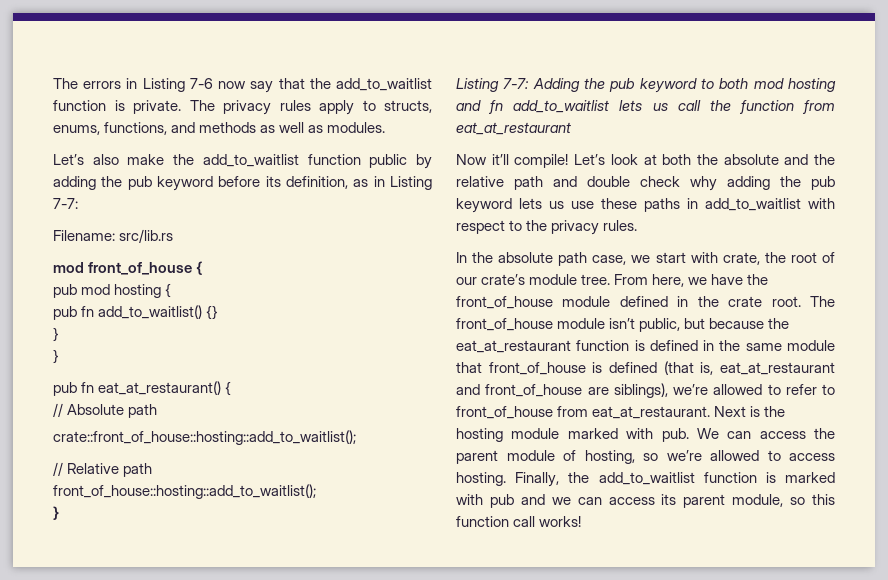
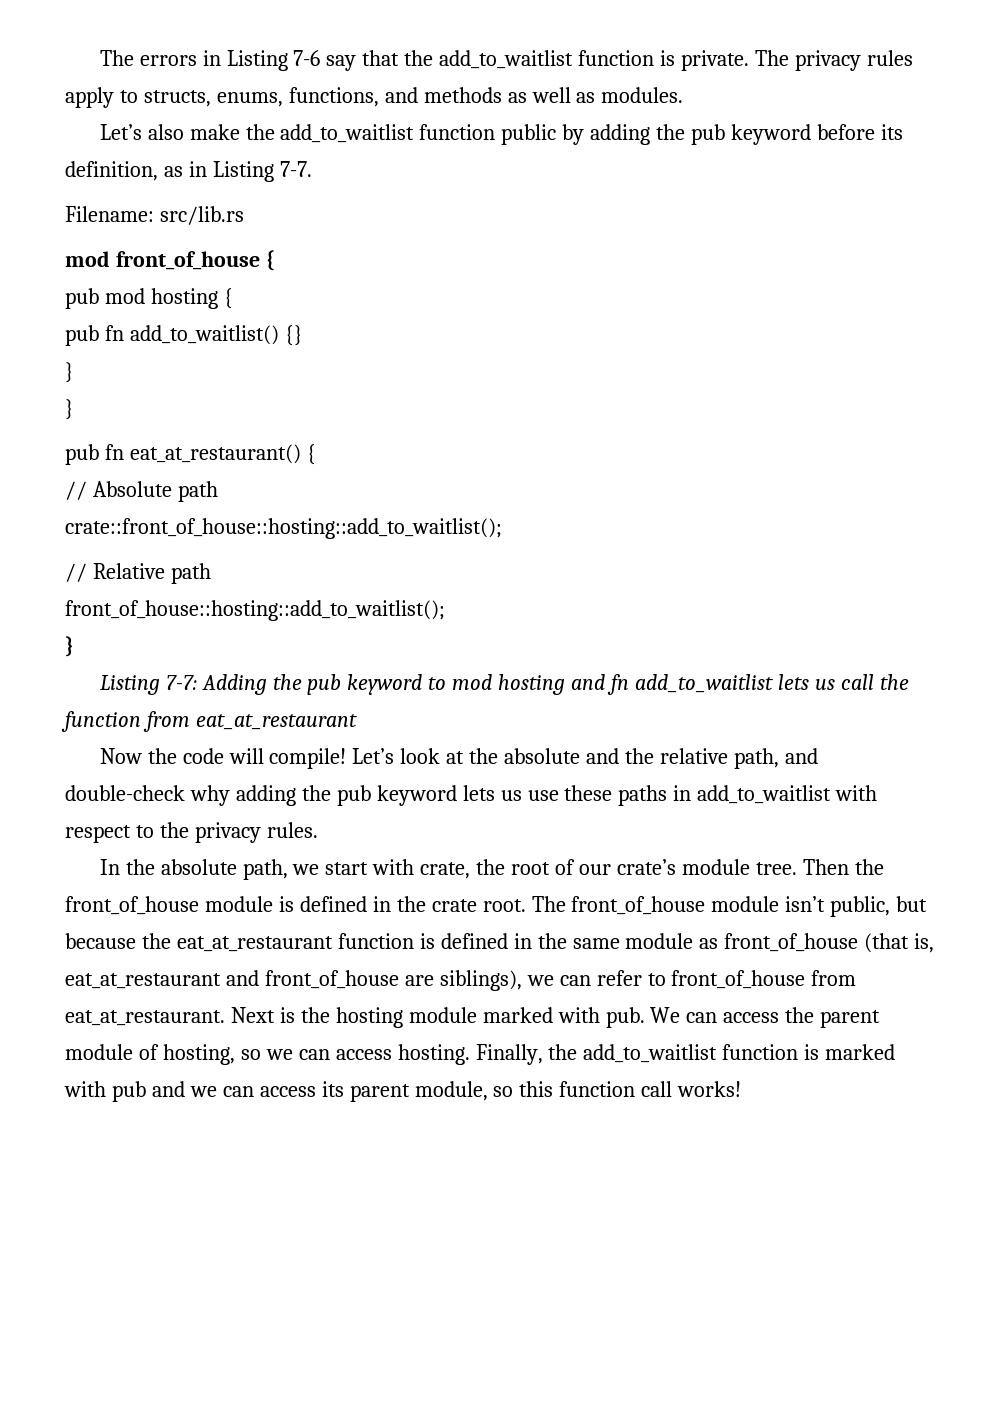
- The errors in Listing 7-6 now say that the add_to_waitlist function is private.
+ The errors in Listing 7-6 say that the add_to_waitlist function is private.
- Let’s also make the add_to_waitlist function public by adding the pub keyword before its definition, as in Listing 7-7:
+ Let’s also make the add_to_waitlist function public by adding the pub keyword before its definition, as in Listing 7-7.
- Listing 7-7: Adding the pub keyword to both mod hosting and fn add_to_waitlist lets us call the function from eat_at_restaurant
+ Listing 7-7: Adding the pub keyword to mod hosting and fn add_to_waitlist lets us call the function from eat_at_restaurant
- Now it’ll compile!
+ Now the code will compile!
- Let’s look at both the absolute and the relative path and double check why adding the pub keyword lets us use these paths in add_to_waitlist with respect to the privacy rules.
+ Let’s look at the absolute and the relative path, and double-check why adding the pub keyword lets us use these paths in add_to_waitlist with respect to the privacy rules.
- In the absolute path case, we start with crate, the root of our crate’s module tree.
+ In the absolute path, we start with crate, the root of our crate’s module tree.
- From here, we have the front_of_house module defined in the crate root.
+ Then the front_of_house module is defined in the crate root.
- The front_of_house module isn’t public, but because the eat_at_restaurant function is defined in the same module that front_of_house is defined (that is, eat_at_restaurant and front_of_house are siblings), we’re allowed to refer to front_of_house from eat_at_restaurant.
+ The front_of_house module isn’t public, but because the eat_at_restaurant function is defined in the same module as front_of_house (that is, eat_at_restaurant and front_of_house are siblings), we can refer to front_of_house from eat_at_restaurant.
- We can access the parent module of hosting, so we’re allowed to access hosting.
+ We can access the parent module of hosting, so we can access hosting.

